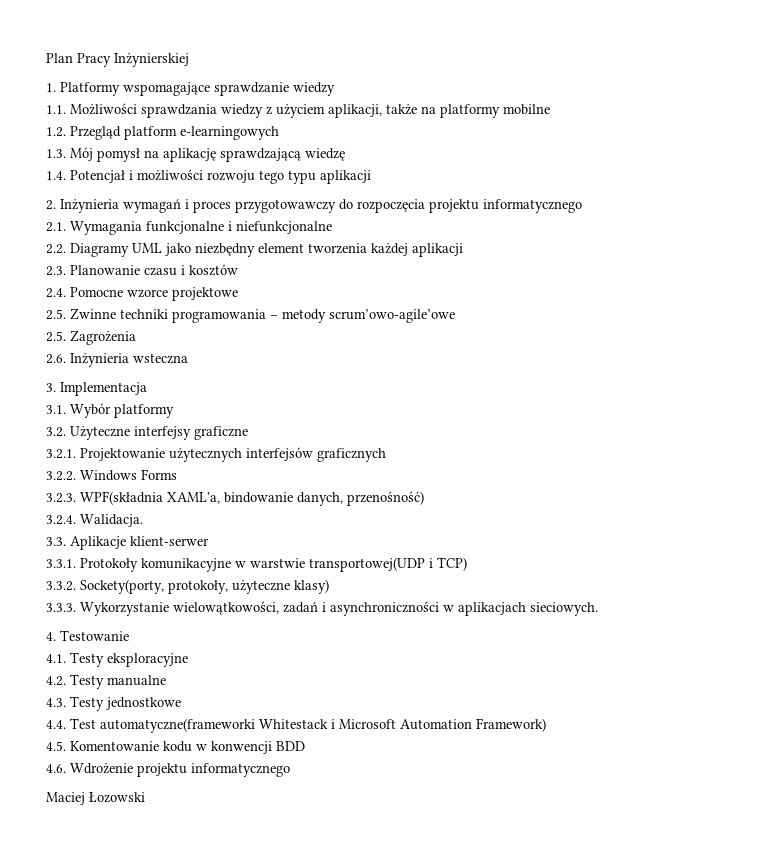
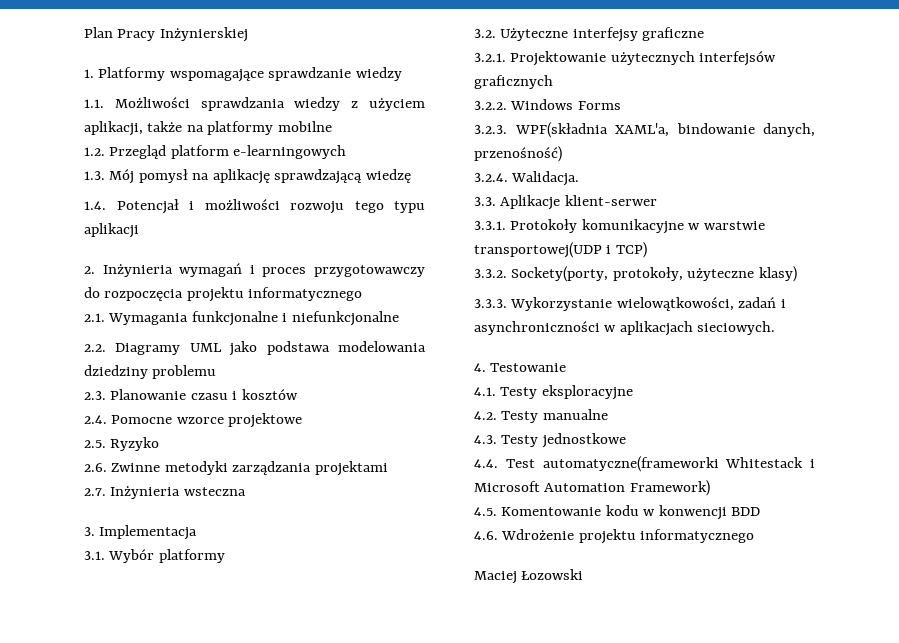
- 2.2. Diagramy UML jako niezbędny element tworzenia każdej aplikacji
+ 2.2. Diagramy UML jako podstawa modelowania dziedziny problemu
- 2.5. Zwinne techniki programowania – metody scrum’owo-agile’owe
- 2.5. Zagrożenia
- 2.6. Inżynieria wsteczna
+ 2.5. Ryzyko
+ 2.6. Zwinne metodyki zarządzania projektami
+ 2.7. Inżynieria wsteczna

